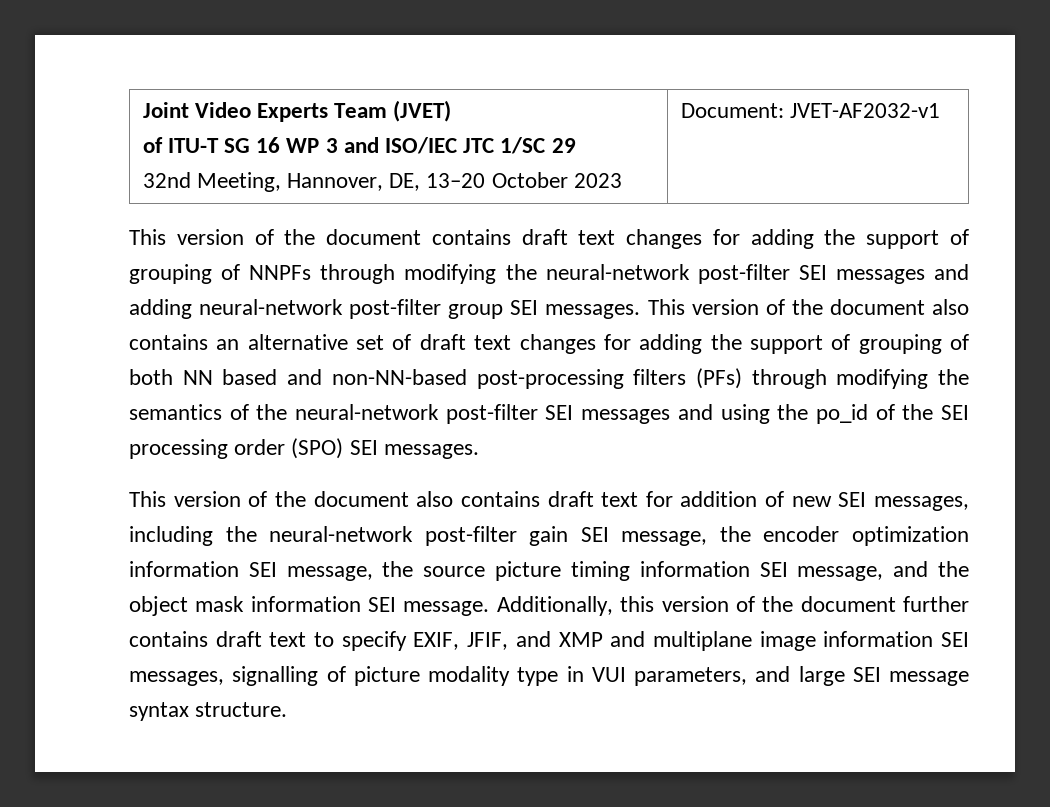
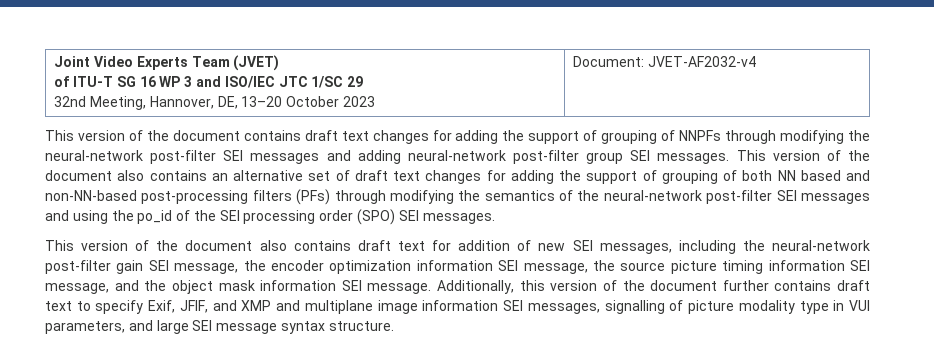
  Joint Video Experts Team (JVET)
  of ITU-T SG 16 WP 3 and ISO/IEC JTC 1/SC 29
- 32nd Meeting, Hannover, DE, 13–20 October 2023 | Document: JVET-AF2032-v1
+ 32nd Meeting, Hannover, DE, 13–20 October 2023 | Document: JVET-AF2032-v4
- Additionally, this version of the document further contains draft text to specify EXIF, JFIF, and XMP and multiplane image information SEI messages, signalling of picture modality type in VUI parameters, and large SEI message syntax structure.
+ Additionally, this version of the document further contains draft text to specify Exif, JFIF, and XMP and multiplane image information SEI messages, signalling of picture modality type in VUI parameters, and large SEI message syntax structure.

